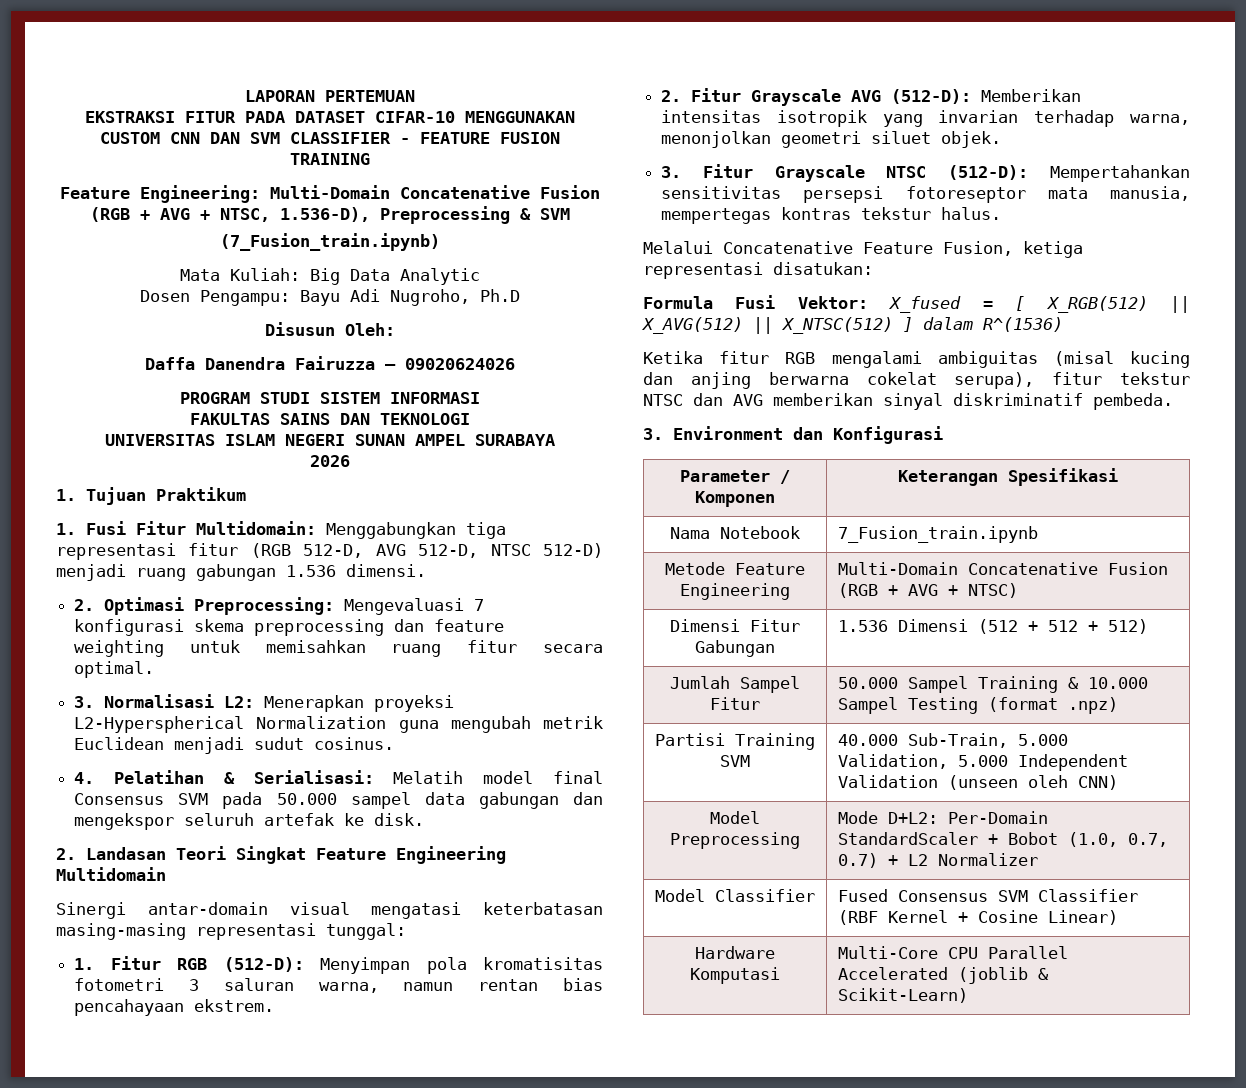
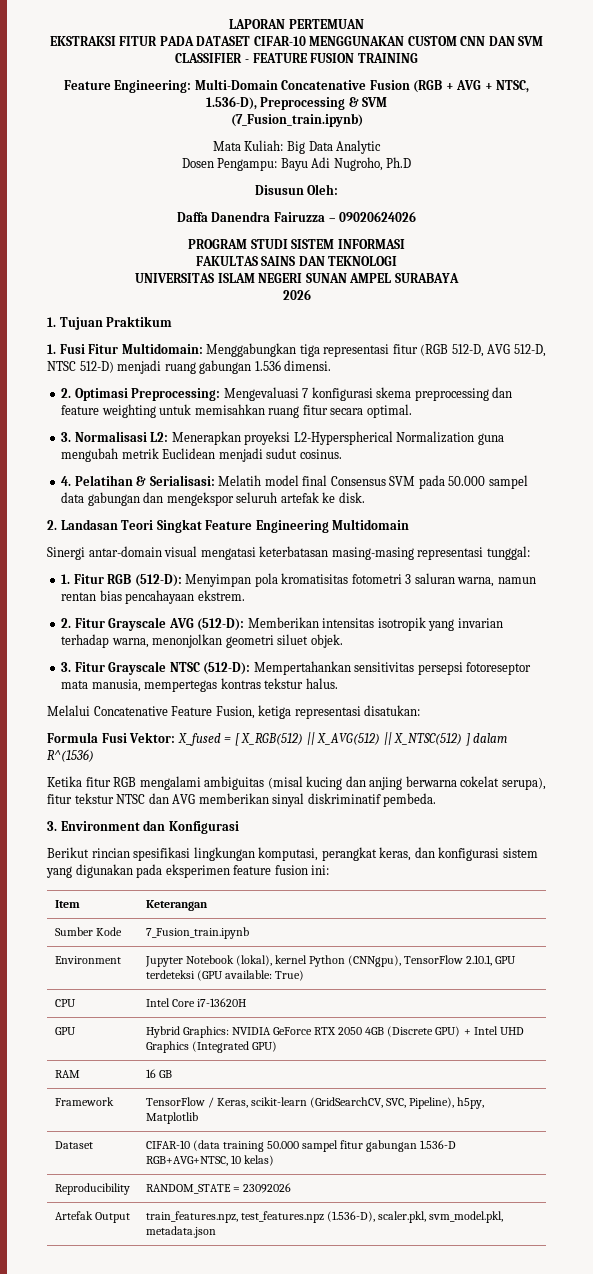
- Parameter / Komponen | Keterangan Spesifikasi
- Nama Notebook | 7_Fusion_train.ipynb
- Metode Feature Engineering | Multi-Domain Concatenative Fusion (RGB + AVG + NTSC)
- Dimensi Fitur Gabungan | 1.536 Dimensi (512 + 512 + 512)
- Jumlah Sampel Fitur | 50.000 Sampel Training & 10.000 Sampel Testing (format .npz)
- Partisi Training SVM | 40.000 Sub-Train, 5.000 Validation, 5.000 Independent Validation (unseen oleh CNN)
- Model Preprocessing | Mode D+L2: Per-Domain StandardScaler + Bobot (1.0, 0.7, 0.7) + L2 Normalizer
- Model Classifier | Fused Consensus SVM Classifier (RBF Kernel + Cosine Linear)
- Hardware Komputasi | Multi-Core CPU Parallel Accelerated (joblib & Scikit-Learn)
+ Berikut rincian spesifikasi lingkungan komputasi, perangkat keras, dan konfigurasi sistem yang digunakan pada eksperimen feature fusion ini:
+ Item | Keterangan
+ Sumber Kode | 7_Fusion_train.ipynb
+ Environment | Jupyter Notebook (lokal), kernel Python (CNNgpu), TensorFlow 2.10.1, GPU terdeteksi (GPU available: True)
+ CPU | Intel Core i7-13620H
+ GPU | Hybrid Graphics: NVIDIA GeForce RTX 2050 4GB (Discrete GPU) + Intel UHD Graphics (Integrated GPU)
+ RAM | 16 GB
+ Framework | TensorFlow / Keras, scikit-learn (GridSearchCV, SVC, Pipeline), h5py, Matplotlib
+ Dataset | CIFAR-10 (data training 50.000 sampel fitur gabungan 1.536-D RGB+AVG+NTSC, 10 kelas)
+ Reproducibility | RANDOM_STATE = 23092026
+ Artefak Output | train_features.npz, test_features.npz (1.536-D), scaler.pkl, svm_model.pkl, metadata.json

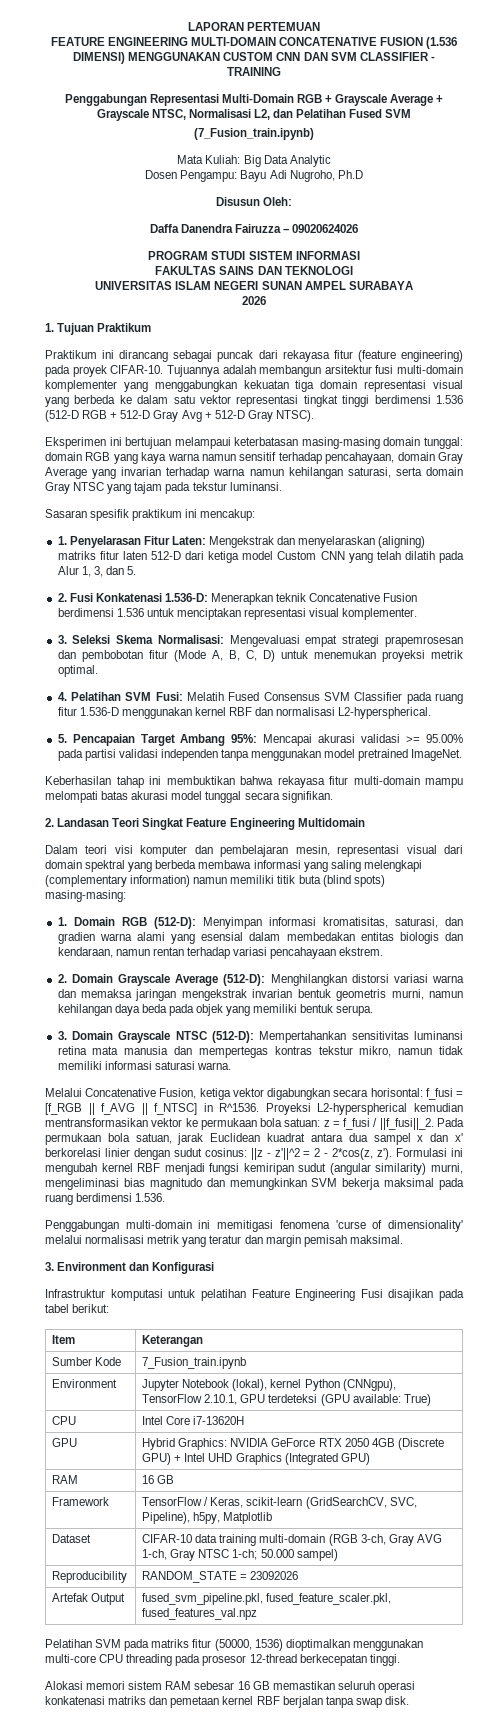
- EKSTRAKSI FITUR PADA DATASET CIFAR-10 MENGGUNAKAN CUSTOM CNN DAN SVM CLASSIFIER - FEATURE FUSION TRAINING
+ FEATURE ENGINEERING MULTI-DOMAIN CONCATENATIVE FUSION (1.536 DIMENSI) MENGGUNAKAN CUSTOM CNN DAN SVM CLASSIFIER - TRAINING
- Feature Engineering: Multi-Domain Concatenative Fusion (RGB + AVG + NTSC, 1.536-D), Preprocessing & SVM
+ Penggabungan Representasi Multi-Domain RGB + Grayscale Average + Grayscale NTSC, Normalisasi L2, dan Pelatihan Fused SVM
- 1. Fusi Fitur Multidomain: Menggabungkan tiga representasi fitur (RGB 512-D, AVG 512-D, NTSC 512-D) menjadi ruang gabungan 1.536 dimensi.
- 2. Optimasi Preprocessing: Mengevaluasi 7 konfigurasi skema preprocessing dan feature weighting untuk memisahkan ruang fitur secara optimal.
- 3. Normalisasi L2: Menerapkan proyeksi L2-Hyperspherical Normalization guna mengubah metrik Euclidean menjadi sudut cosinus.
- 4. Pelatihan & Serialisasi: Melatih model final Consensus SVM pada 50.000 sampel data gabungan dan mengekspor seluruh artefak ke disk.
+ Praktikum ini dirancang sebagai puncak dari rekayasa fitur (feature engineering) pada proyek CIFAR-10. Tujuannya adalah membangun arsitektur fusi multi-domain komplementer yang menggabungkan kekuatan tiga domain representasi visual yang berbeda ke dalam satu vektor representasi tingkat tinggi berdimensi 1.536 (512-D RGB + 512-D Gray Avg + 512-D Gray NTSC).
+ Eksperimen ini bertujuan melampaui keterbatasan masing-masing domain tunggal: domain RGB yang kaya warna namun sensitif terhadap pencahayaan, domain Gray Average yang invarian terhadap warna namun kehilangan saturasi, serta domain Gray NTSC yang tajam pada tekstur luminansi.
+ Sasaran spesifik praktikum ini mencakup:
+ 1. Penyelarasan Fitur Laten: Mengekstrak dan menyelaraskan (aligning) matriks fitur laten 512-D dari ketiga model Custom CNN yang telah dilatih pada Alur 1, 3, dan 5.
+ 2. Fusi Konkatenasi 1.536-D: Menerapkan teknik Concatenative Fusion berdimensi 1.536 untuk menciptakan representasi visual komplementer.
+ 3. Seleksi Skema Normalisasi: Mengevaluasi empat strategi prapemrosesan dan pembobotan fitur (Mode A, B, C, D) untuk menemukan proyeksi metrik optimal.
+ 4. Pelatihan SVM Fusi: Melatih Fused Consensus SVM Classifier pada ruang fitur 1.536-D menggunakan kernel RBF dan normalisasi L2-hyperspherical.
+ 5. Pencapaian Target Ambang 95%: Mencapai akurasi validasi >= 95.00% pada partisi validasi independen tanpa menggunakan model pretrained ImageNet.
+ Keberhasilan tahap ini membuktikan bahwa rekayasa fitur multi-domain mampu melompati batas akurasi model tunggal secara signifikan.
- Sinergi antar-domain visual mengatasi keterbatasan masing-masing representasi tunggal:
- 1. Fitur RGB (512-D): Menyimpan pola kromatisitas fotometri 3 saluran warna, namun rentan bias pencahayaan ekstrem.
- 2. Fitur Grayscale AVG (512-D): Memberikan intensitas isotropik yang invarian terhadap warna, menonjolkan geometri siluet objek.
- 3. Fitur Grayscale NTSC (512-D): Mempertahankan sensitivitas persepsi fotoreseptor mata manusia, mempertegas kontras tekstur halus.
+ Dalam teori visi komputer dan pembelajaran mesin, representasi visual dari domain spektral yang berbeda membawa informasi yang saling melengkapi (complementary information) namun memiliki titik buta (blind spots) masing-masing:
+ 1. Domain RGB (512-D): Menyimpan informasi kromatisitas, saturasi, dan gradien warna alami yang esensial dalam membedakan entitas biologis dan kendaraan, namun rentan terhadap variasi pencahayaan ekstrem.
+ 2. Domain Grayscale Average (512-D): Menghilangkan distorsi variasi warna dan memaksa jaringan mengekstrak invarian bentuk geometris murni, namun kehilangan daya beda pada objek yang memiliki bentuk serupa.
+ 3. Domain Grayscale NTSC (512-D): Mempertahankan sensitivitas luminansi retina mata manusia dan mempertegas kontras tekstur mikro, namun tidak memiliki informasi saturasi warna.
- Melalui Concatenative Feature Fusion, ketiga representasi disatukan:
- Formula Fusi Vektor: X_fused = [ X_RGB(512) || X_AVG(512) || X_NTSC(512) ] dalam R^(1536)
- Ketika fitur RGB mengalami ambiguitas (misal kucing dan anjing berwarna cokelat serupa), fitur tekstur NTSC dan AVG memberikan sinyal diskriminatif pembeda.
+ Melalui Concatenative Fusion, ketiga vektor digabungkan secara horisontal: f_fusi = [f_RGB || f_AVG || f_NTSC] in R^1536. Proyeksi L2-hyperspherical kemudian mentransformasikan vektor ke permukaan bola satuan: z = f_fusi / ||f_fusi||_2. Pada permukaan bola satuan, jarak Euclidean kuadrat antara dua sampel x dan x' berkorelasi linier dengan sudut cosinus: ||z - z'||^2 = 2 - 2*cos(z, z'). Formulasi ini mengubah kernel RBF menjadi fungsi kemiripan sudut (angular similarity) murni, mengeliminasi bias magnitudo dan memungkinkan SVM bekerja maksimal pada ruang berdimensi 1.536.
+ Penggabungan multi-domain ini memitigasi fenomena 'curse of dimensionality' melalui normalisasi metrik yang teratur dan margin pemisah maksimal.
  3. Environment dan Konfigurasi
- Berikut rincian spesifikasi lingkungan komputasi, perangkat keras, dan konfigurasi sistem yang digunakan pada eksperimen feature fusion ini:
+ Infrastruktur komputasi untuk pelatihan Feature Engineering Fusi disajikan pada tabel berikut:
- Dataset | CIFAR-10 (data training 50.000 sampel fitur gabungan 1.536-D RGB+AVG+NTSC, 10 kelas)
+ Dataset | CIFAR-10 data training multi-domain (RGB 3-ch, Gray AVG 1-ch, Gray NTSC 1-ch; 50.000 sampel)
- Artefak Output | train_features.npz, test_features.npz (1.536-D), scaler.pkl, svm_model.pkl, metadata.json
+ Artefak Output | fused_svm_pipeline.pkl, fused_feature_scaler.pkl, fused_features_val.npz
+ Pelatihan SVM pada matriks fitur (50000, 1536) dioptimalkan menggunakan multi-core CPU threading pada prosesor 12-thread berkecepatan tinggi.
+ Alokasi memori sistem RAM sebesar 16 GB memastikan seluruh operasi konkatenasi matriks dan pemetaan kernel RBF berjalan tanpa swap disk.

